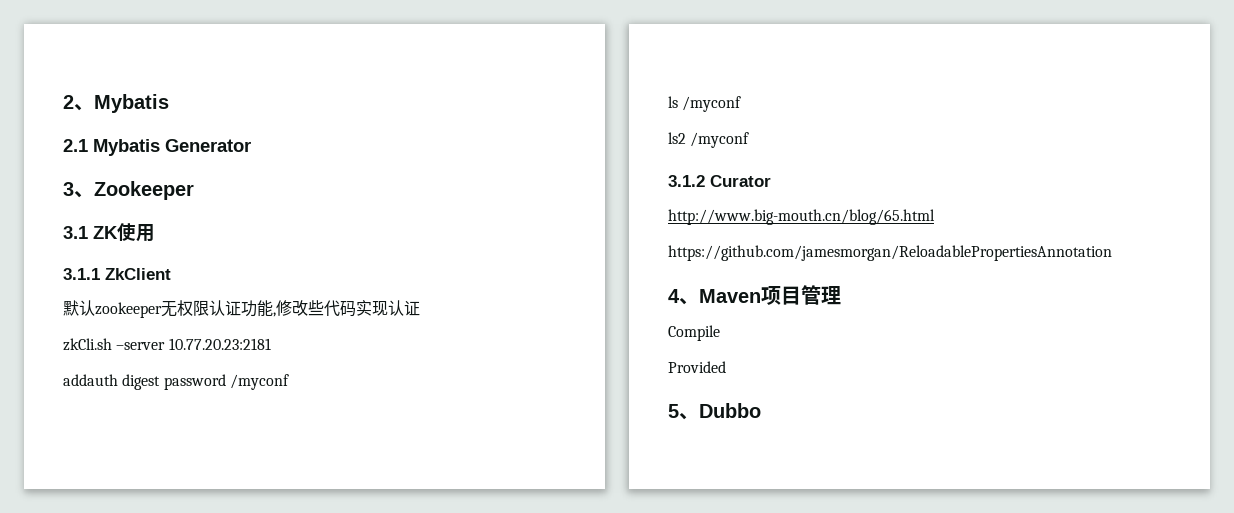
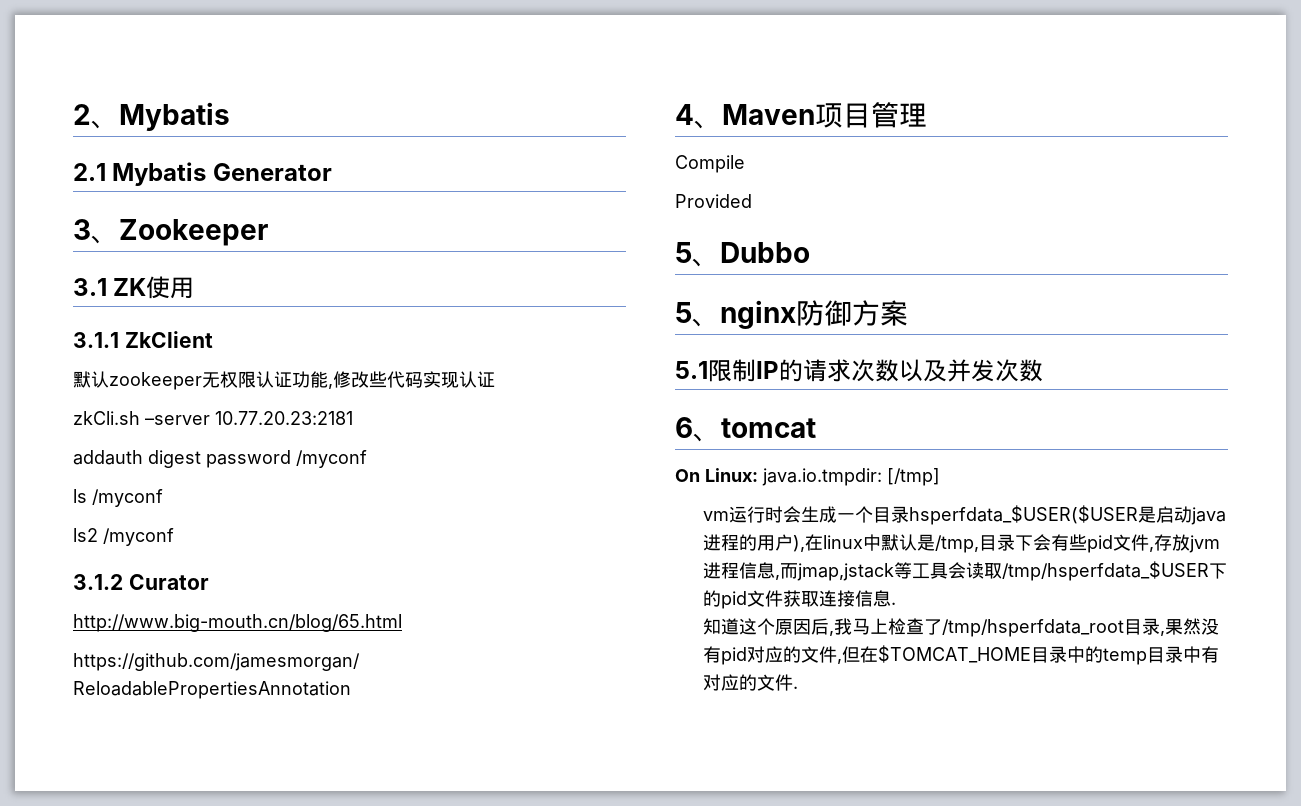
+ 5、nginx防御方案
+ 5.1限制IP的请求次数以及并发次数
+ 6、tomcat
+ On Linux: java.io.tmpdir: [/tmp]
+ vm运行时会生成一个目录hsperfdata_$USER($USER是启动java进程的用户),在linux中默认是/tmp,目录下会有些pid文件,存放jvm进程信息,而jmap,jstack等工具会读取/tmp/hsperfdata_$USER下的pid文件获取连接信息.
+ 知道这个原因后,我马上检查了/tmp/hsperfdata_root目录,果然没有pid对应的文件,但在$TOMCAT_HOME目录中的temp目录中有对应的文件.

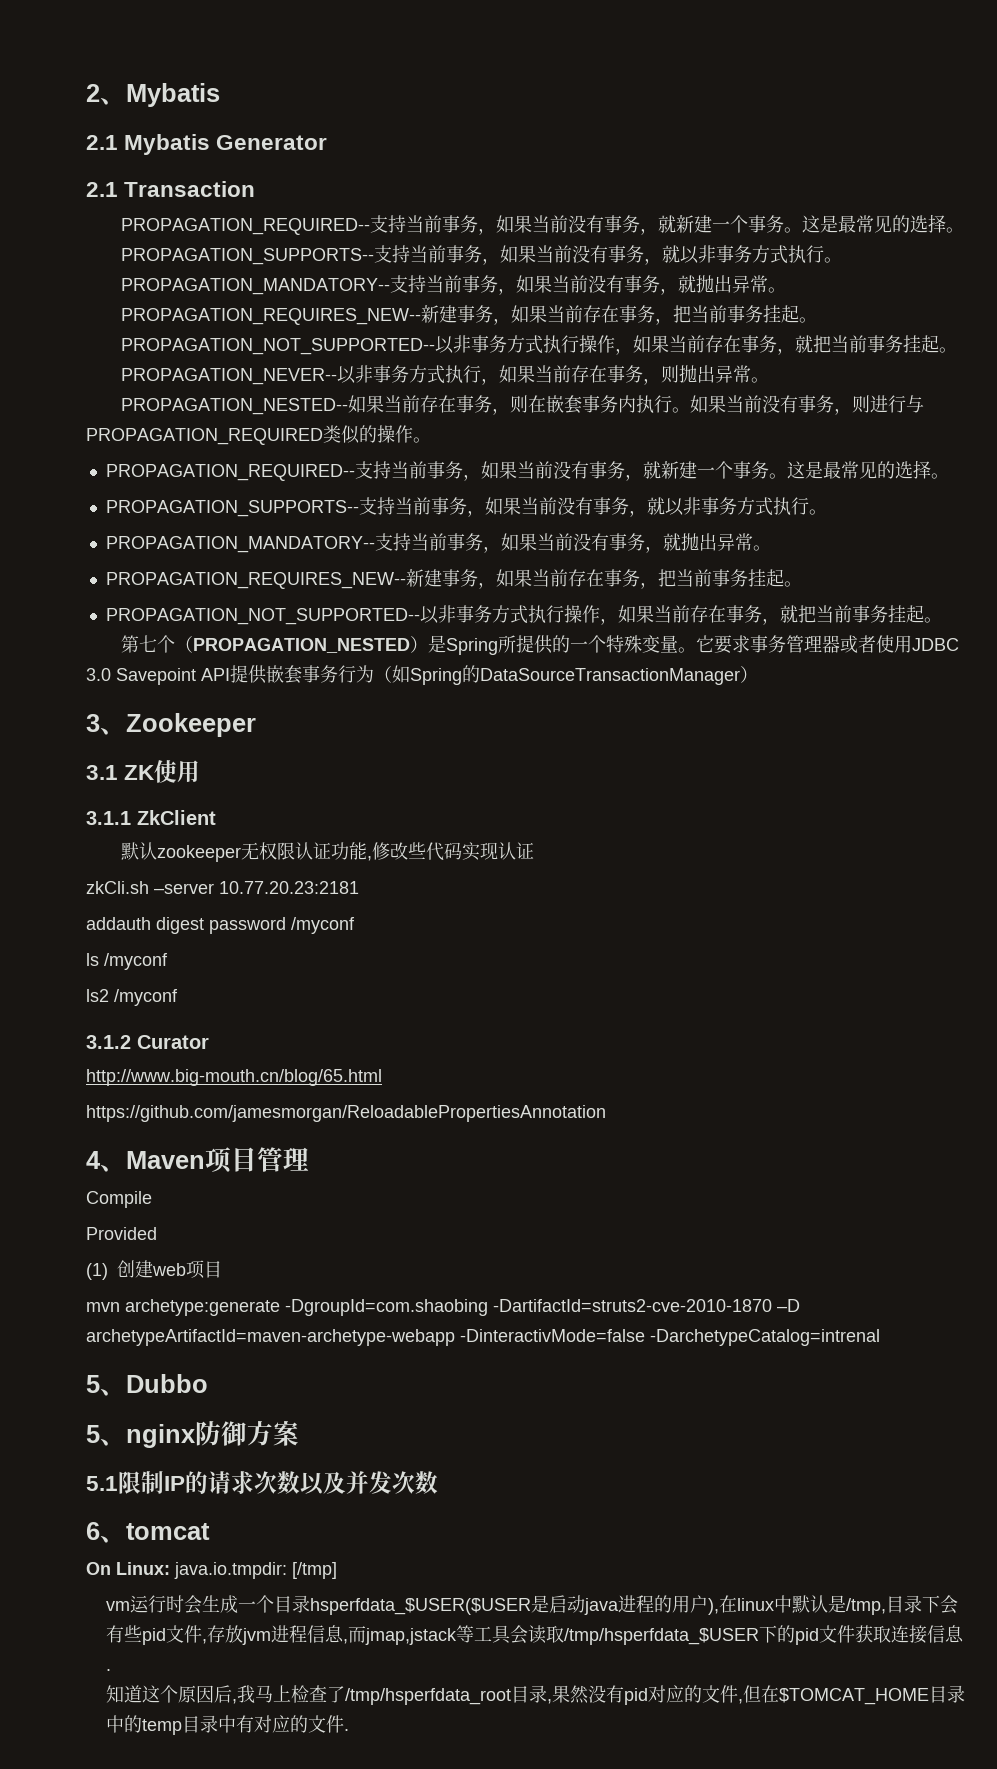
+ 2.1 Transaction
+ PROPAGATION_REQUIRED--支持当前事务，如果当前没有事务，就新建一个事务。这是最常见的选择。
+ PROPAGATION_SUPPORTS--支持当前事务，如果当前没有事务，就以非事务方式执行。
+ PROPAGATION_MANDATORY--支持当前事务，如果当前没有事务，就抛出异常。
+ PROPAGATION_REQUIRES_NEW--新建事务，如果当前存在事务，把当前事务挂起。
+ PROPAGATION_NOT_SUPPORTED--以非事务方式执行操作，如果当前存在事务，就把当前事务挂起。
+ PROPAGATION_NEVER--以非事务方式执行，如果当前存在事务，则抛出异常。
+ PROPAGATION_NESTED--如果当前存在事务，则在嵌套事务内执行。如果当前没有事务，则进行与PROPAGATION_REQUIRED类似的操作。
+ PROPAGATION_REQUIRED--支持当前事务，如果当前没有事务，就新建一个事务。这是最常见的选择。
+ PROPAGATION_SUPPORTS--支持当前事务，如果当前没有事务，就以非事务方式执行。
+ PROPAGATION_MANDATORY--支持当前事务，如果当前没有事务，就抛出异常。
+ PROPAGATION_REQUIRES_NEW--新建事务，如果当前存在事务，把当前事务挂起。
+ PROPAGATION_NOT_SUPPORTED--以非事务方式执行操作，如果当前存在事务，就把当前事务挂起。
+ 第七个（PROPAGATION_NESTED）是Spring所提供的一个特殊变量。它要求事务管理器或者使用JDBC 3.0 Savepoint API提供嵌套事务行为（如Spring的DataSourceTransactionManager）
+ (1)创建web项目
+ mvn archetype:generate -DgroupId=com.shaobing -DartifactId=struts2-cve-2010-1870 –D archetypeArtifactId=maven-archetype-webapp -DinteractivMode=false -DarchetypeCatalog=intrenal

